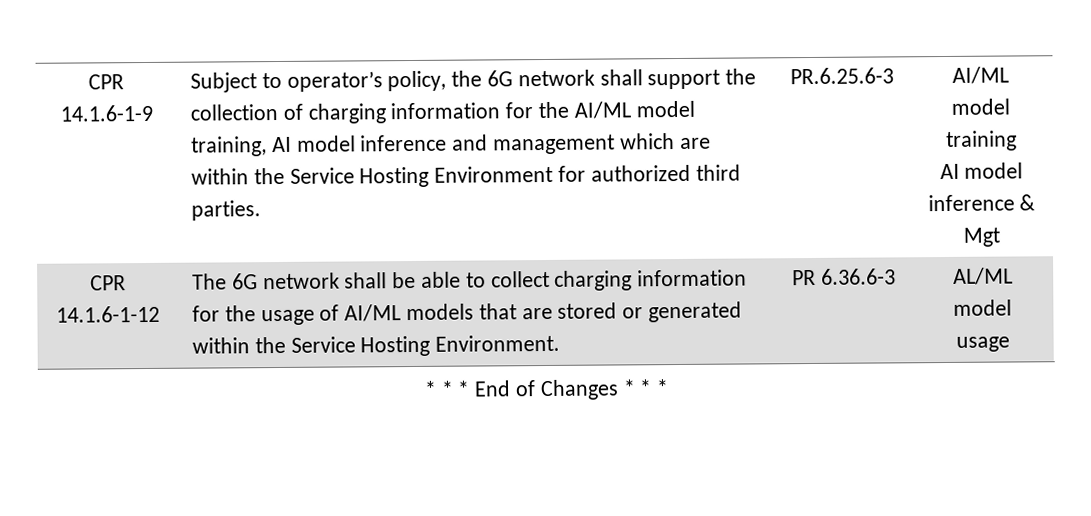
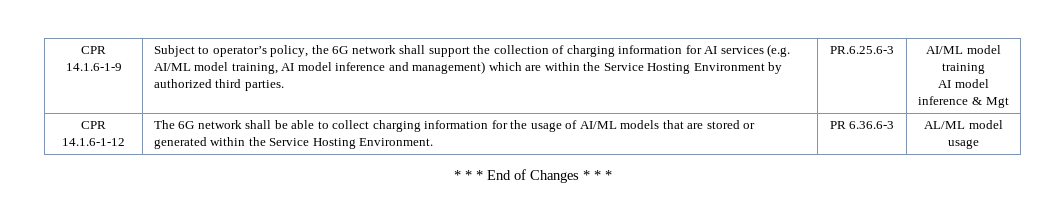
- Subject to operator’s policy, the 6G network shall support the collection of charging information for the AI/ML model training, AI model inference and management which are within the Service Hosting Environment for authorized third parties.
+ Subject to operator’s policy, the 6G network shall support the collection of charging information for AI services (e.g. AI/ML model training, AI model inference and management) which are within the Service Hosting Environment by authorized third parties.

